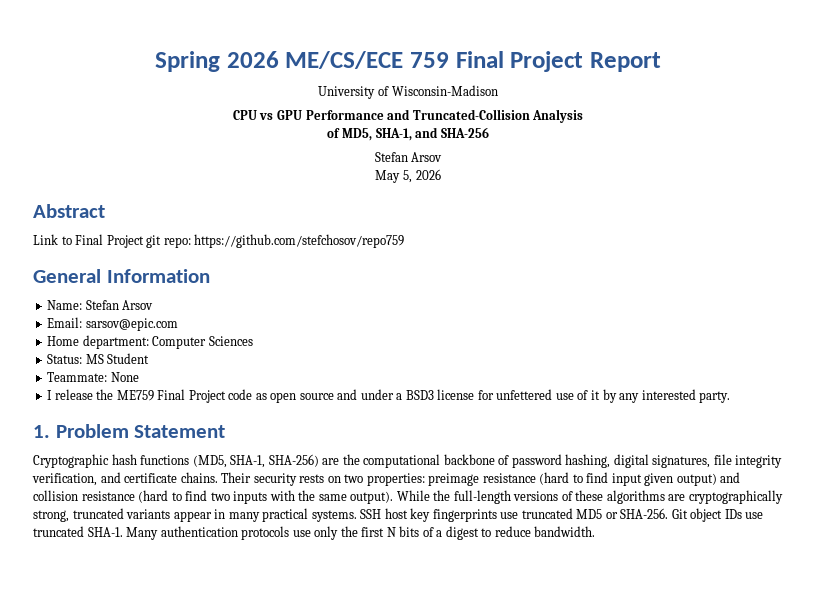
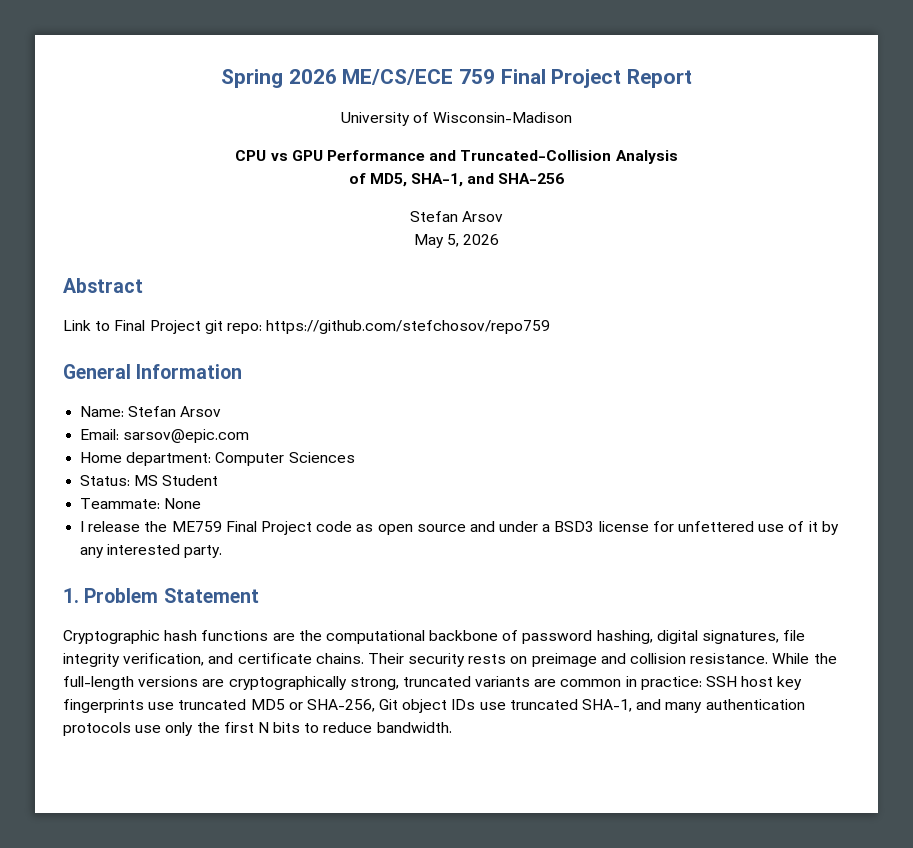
- Cryptographic hash functions (MD5, SHA-1, SHA-256) are the computational backbone of password hashing, digital signatures, file integrity verification, and certificate chains.
+ Cryptographic hash functions are the computational backbone of password hashing, digital signatures, file integrity verification, and certificate chains.
- Their security rests on two properties: preimage resistance (hard to find input given output) and collision resistance (hard to find two inputs with the same output).
+ Their security rests on preimage and collision resistance.
- While the full-length versions of these algorithms are cryptographically strong, truncated variants appear in many practical systems. SSH host key fingerprints use truncated MD5 or SHA-256. Git object IDs use truncated SHA-1. Many authentication protocols use only the first N bits of a digest to reduce bandwidth.
+ While the full-length versions are cryptographically strong, truncated variants are common in practice: SSH host key fingerprints use truncated MD5 or SHA-256, Git object IDs use truncated SHA-1, and many authentication protocols use only the first N bits to reduce bandwidth.

